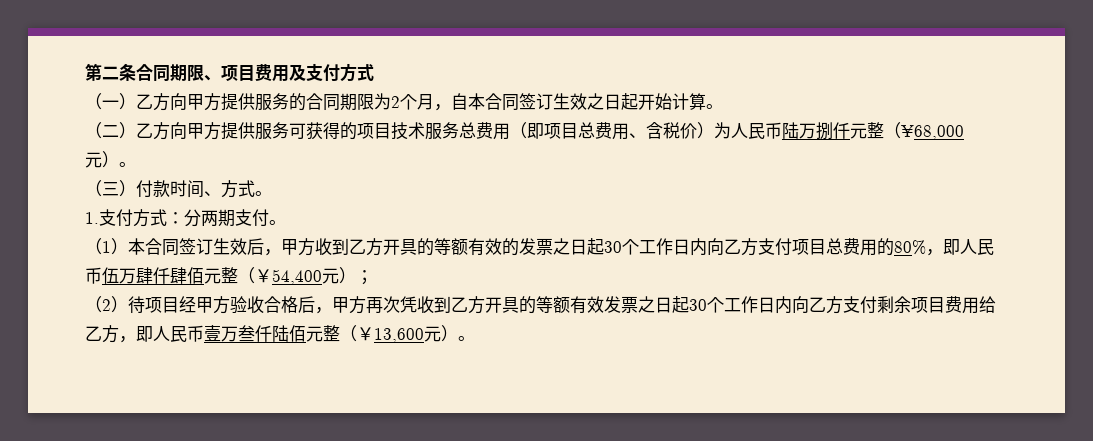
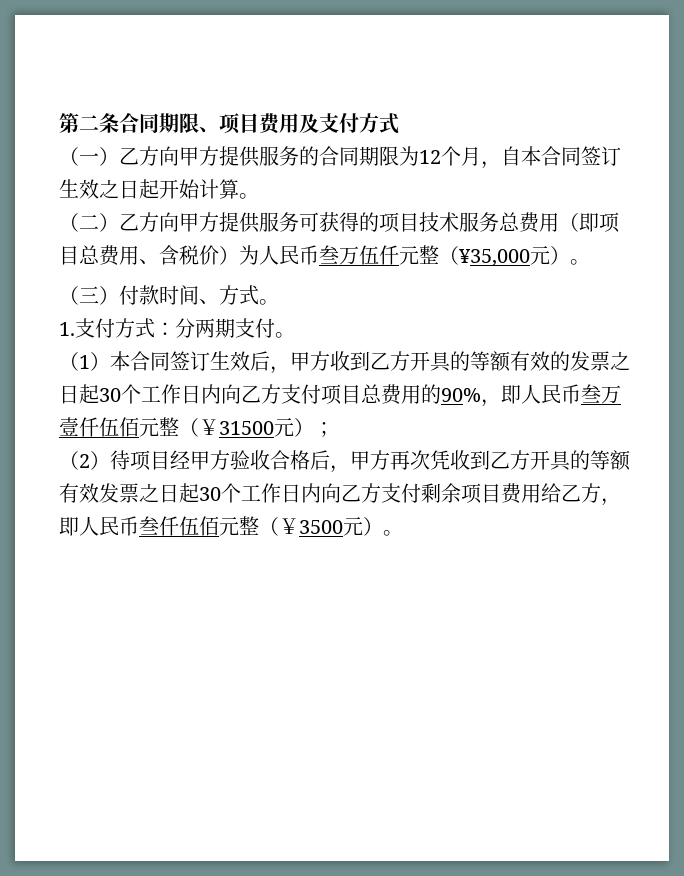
- （一）乙方向甲方提供服务的合同期限为2个月，自本合同签订生效之日起开始计算。
+ （一）乙方向甲方提供服务的合同期限为12个月，自本合同签订生效之日起开始计算。
- （二）乙方向甲方提供服务可获得的项目技术服务总费用（即项目总费用、含税价）为人民币陆万捌仟元整（¥68,000元）。
+ （二）乙方向甲方提供服务可获得的项目技术服务总费用（即项目总费用、含税价）为人民币叁万伍仟元整（¥35,000元）。
- （1）本合同签订生效后，甲方收到乙方开具的等额有效的发票之日起30个工作日内向乙方支付项目总费用的80%，即人民币伍万肆仟肆佰元整（￥54,400元）；
+ （1）本合同签订生效后，甲方收到乙方开具的等额有效的发票之日起30个工作日内向乙方支付项目总费用的90%，即人民币叁万壹仟伍佰元整（￥31500元）；
- （2）待项目经甲方验收合格后，甲方再次凭收到乙方开具的等额有效发票之日起30个工作日内向乙方支付剩余项目费用给乙方，即人民币壹万叁仟陆佰元整（￥13,600元）。
+ （2）待项目经甲方验收合格后，甲方再次凭收到乙方开具的等额有效发票之日起30个工作日内向乙方支付剩余项目费用给乙方，即人民币叁仟伍佰元整（￥3500元）。

